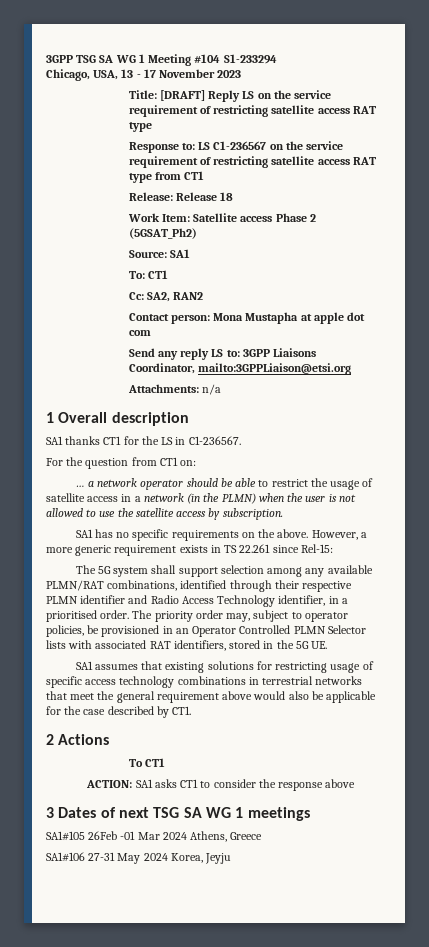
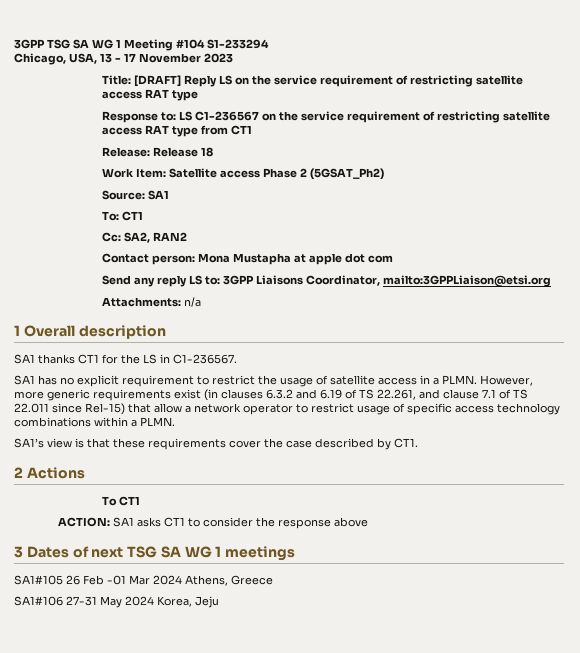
- For the question from CT1 on:
- … a network operator should be able to restrict the usage of satellite access in a network (in the PLMN) when the user is not allowed to use the satellite access by subscription.
- SA1 has no specific requirements on the above. However, a more generic requirement exists in TS 22.261 since Rel-15:
- The 5G system shall support selection among any available PLMN/RAT combinations, identified through their respective PLMN identifier and Radio Access Technology identifier, in a prioritised order. The priority order may, subject to operator policies, be provisioned in an Operator Controlled PLMN Selector lists with associated RAT identifiers, stored in the 5G UE.
- SA1 assumes that existing solutions for restricting usage of specific access technology combinations in terrestrial networks that meet the general requirement above would also be applicable for the case described by CT1.
+ SA1 has no explicit requirement to restrict the usage of satellite access in a PLMN. However, more generic requirements exist (in clauses 6.3.2 and 6.19 of TS 22.261, and clause 7.1 of TS 22.011 since Rel-15) that allow a network operator to restrict usage of specific access technology combinations within a PLMN.
+ SA1’s view is that these requirements cover the case described by CT1.
- SA1#105 26Feb -01 Mar 2024 Athens, Greece
+ SA1#105 26 Feb -01 Mar 2024 Athens, Greece
- SA1#106 27-31 May 2024 Korea, Jeyju
+ SA1#106 27-31 May 2024 Korea, Jeju

